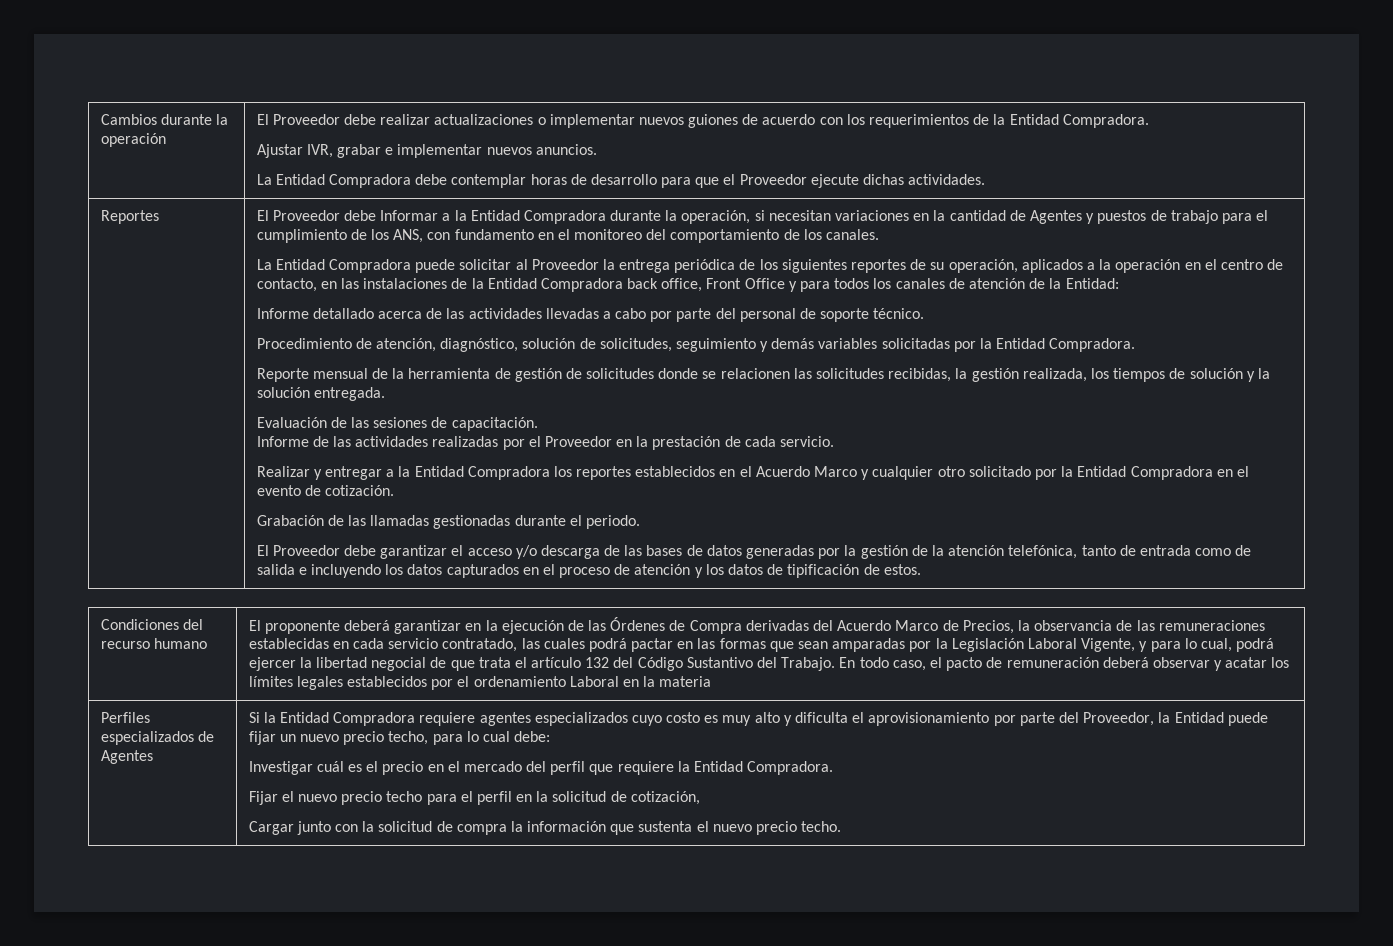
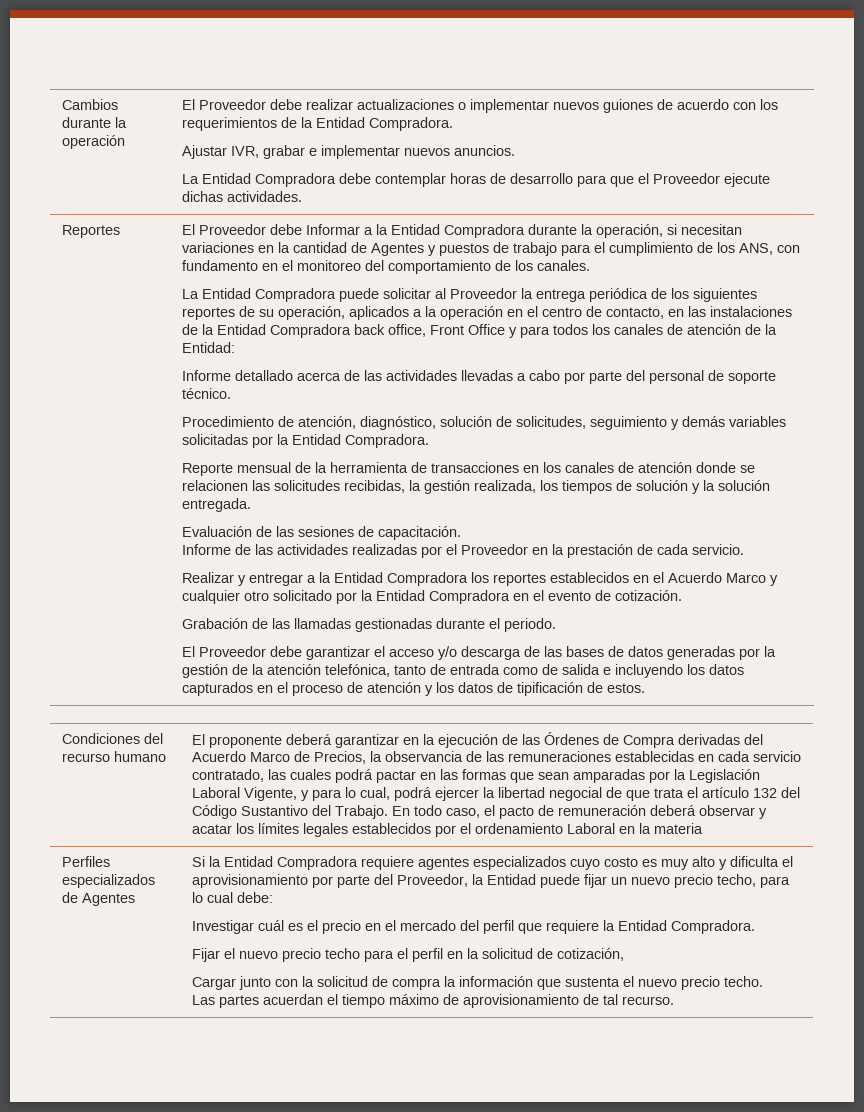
- Reporte mensual de la herramienta de gestión de solicitudes donde se relacionen las solicitudes recibidas, la gestión realizada, los tiempos de solución y la solución entregada.
+ Reporte mensual de la herramienta de transacciones en los canales de atención donde se relacionen las solicitudes recibidas, la gestión realizada, los tiempos de solución y la solución entregada.
+ Las partes acuerdan el tiempo máximo de aprovisionamiento de tal recurso.

